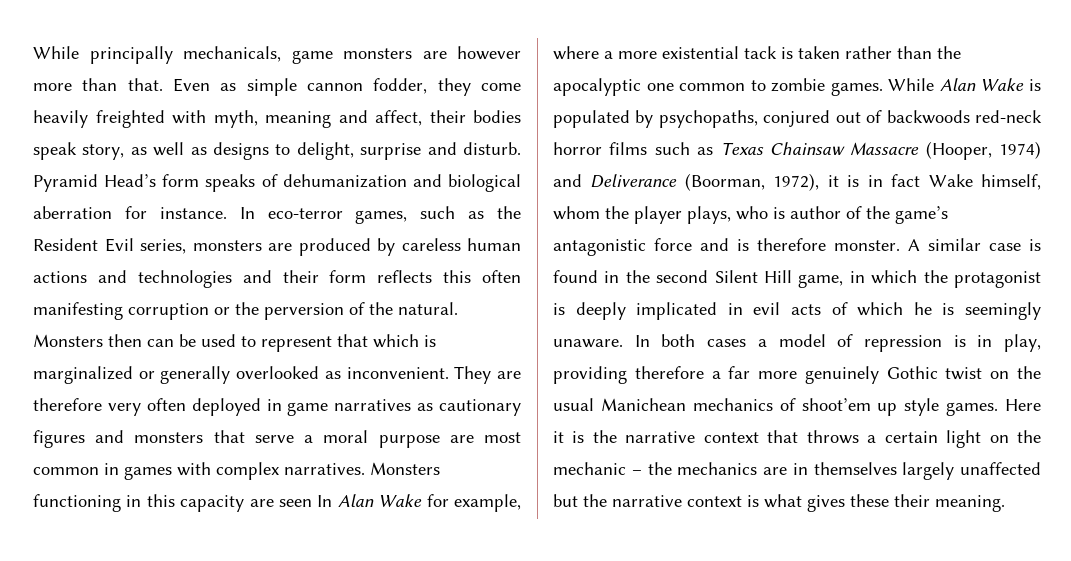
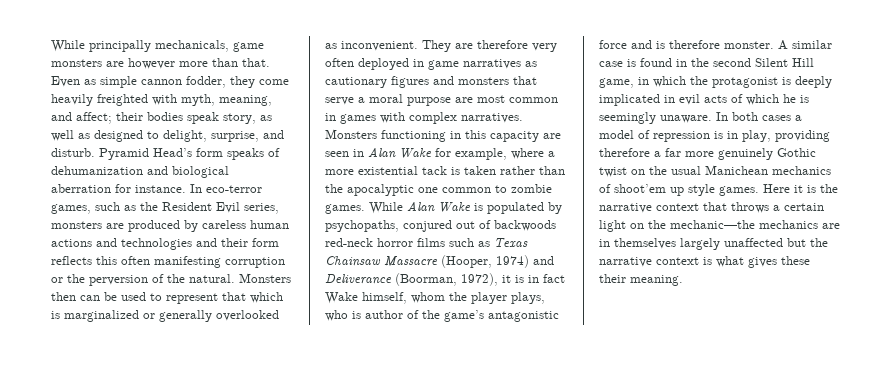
- Even as simple cannon fodder, they come heavily freighted with myth, meaning and affect, their bodies speak story, as well as designs to delight, surprise and disturb.
+ Even as simple cannon fodder, they come heavily freighted with myth, meaning, and affect; their bodies speak story, as well as designed to delight, surprise, and disturb.
- Monsters functioning in this capacity are seen In Alan Wake for example, where a more existential tack is taken rather than the apocalyptic one common to zombie games.
+ Monsters functioning in this capacity are seen in Alan Wake for example, where a more existential tack is taken rather than the apocalyptic one common to zombie games.
- Here it is the narrative context that throws a certain light on the mechanic – the mechanics are in themselves largely unaffected but the narrative context is what gives these their meaning.
+ Here it is the narrative context that throws a certain light on the mechanic—the mechanics are in themselves largely unaffected but the narrative context is what gives these their meaning.

